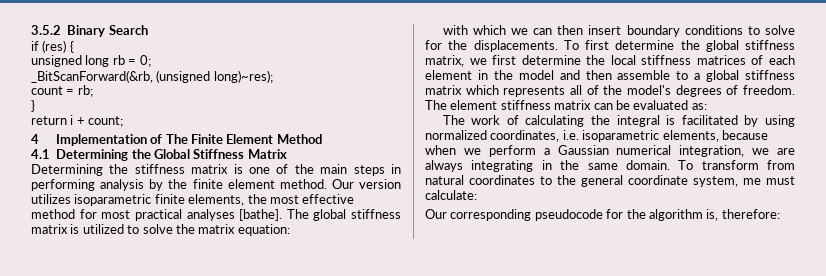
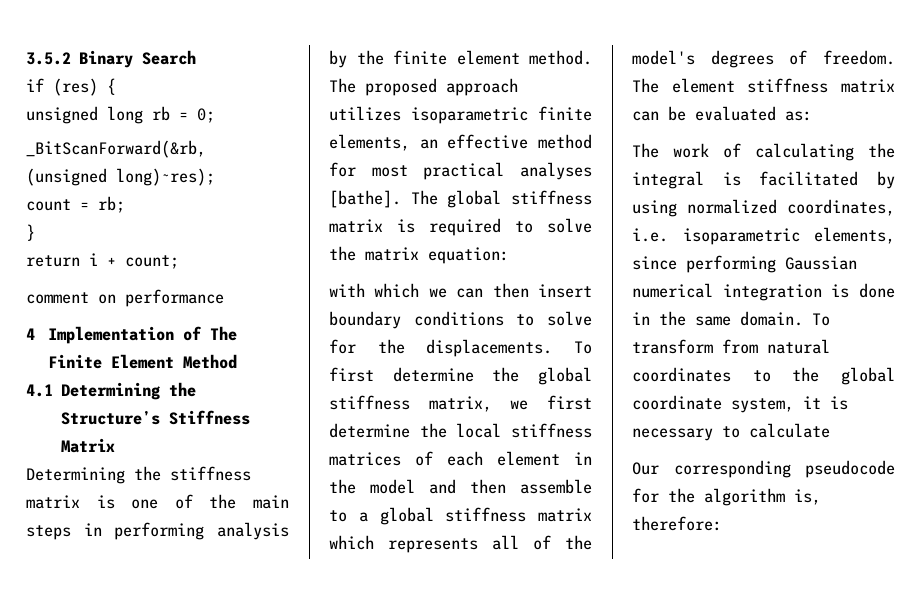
+ comment on performance
- 4.1 Determining the Global Stiffness Matrix
+ 4.1 Determining the Structure’s Stiffness Matrix
- Our version utilizes isoparametric finite elements, the most effective method for most practical analyses [bathe].
+ The proposed approach utilizes isoparametric finite elements, an effective method for most practical analyses [bathe].
- The global stiffness matrix is utilized to solve the matrix equation:
+ The global stiffness matrix is required to solve the matrix equation:
- The work of calculating the integral is facilitated by using normalized coordinates, i.e. isoparametric elements, because when we perform a Gaussian numerical integration, we are always integrating in the same domain.
+ The work of calculating the integral is facilitated by using normalized coordinates, i.e. isoparametric elements, since performing Gaussian numerical integration is done in the same domain.
- To transform from natural coordinates to the general coordinate system, me must calculate:
+ To transform from natural coordinates to the global coordinate system, it is necessary to calculate

